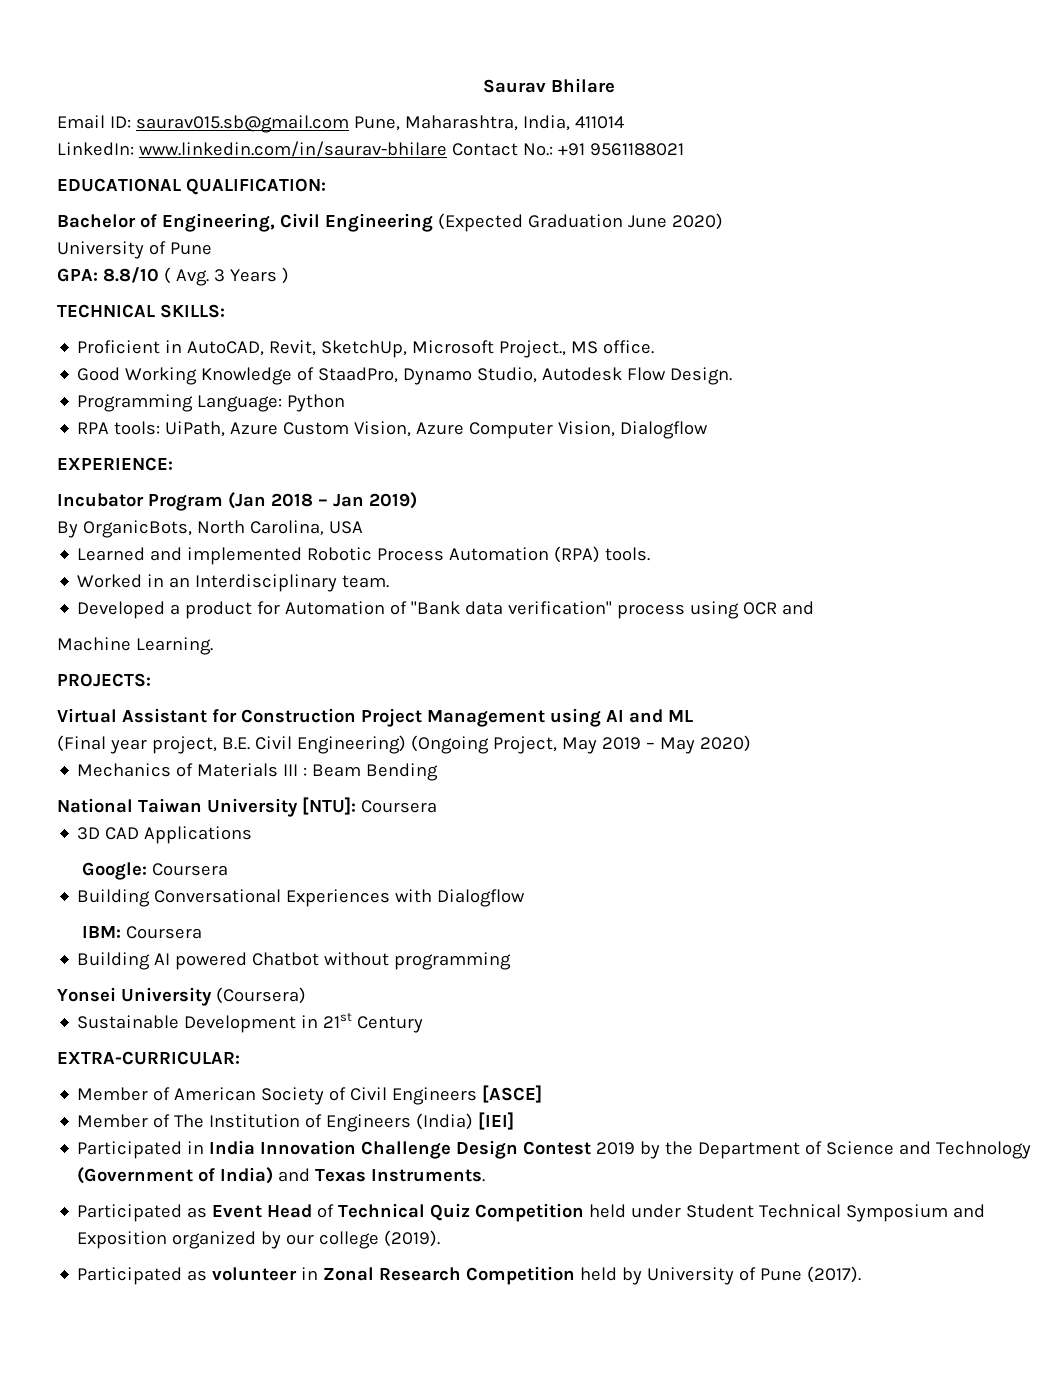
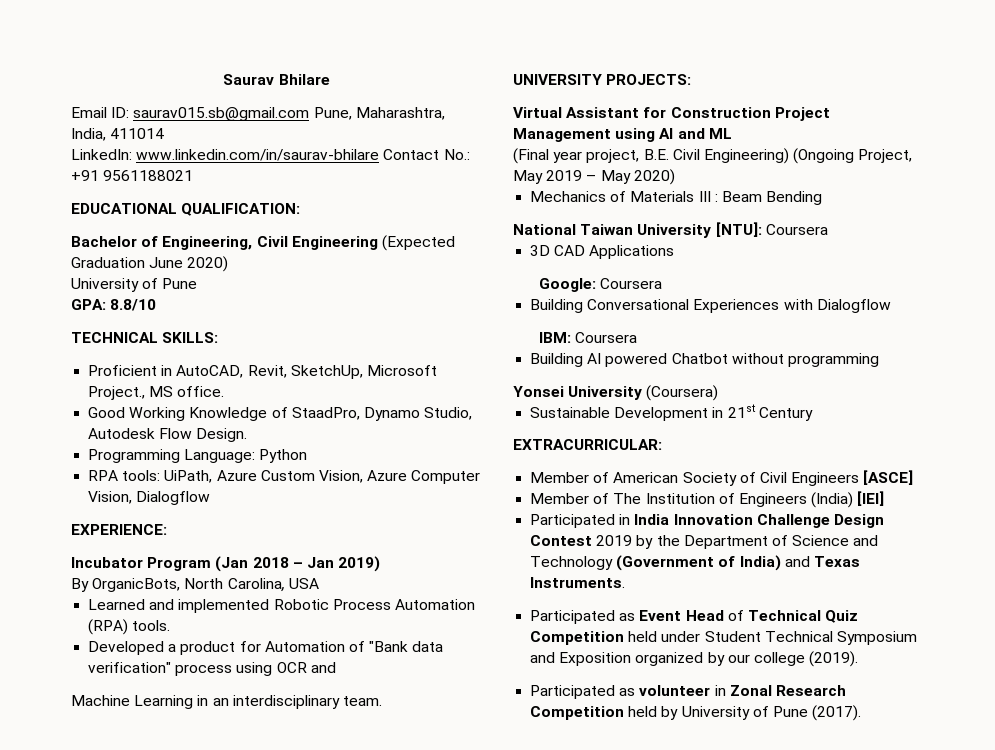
- GPA: 8.8/10 ( Avg. 3 Years )
+ GPA: 8.8/10
- Worked in an Interdisciplinary team.
- Machine Learning.
- PROJECTS:
+ Machine Learning in an interdisciplinary team.
+ UNIVERSITY PROJECTS:
- EXTRA-CURRICULAR:
+ EXTRACURRICULAR:

